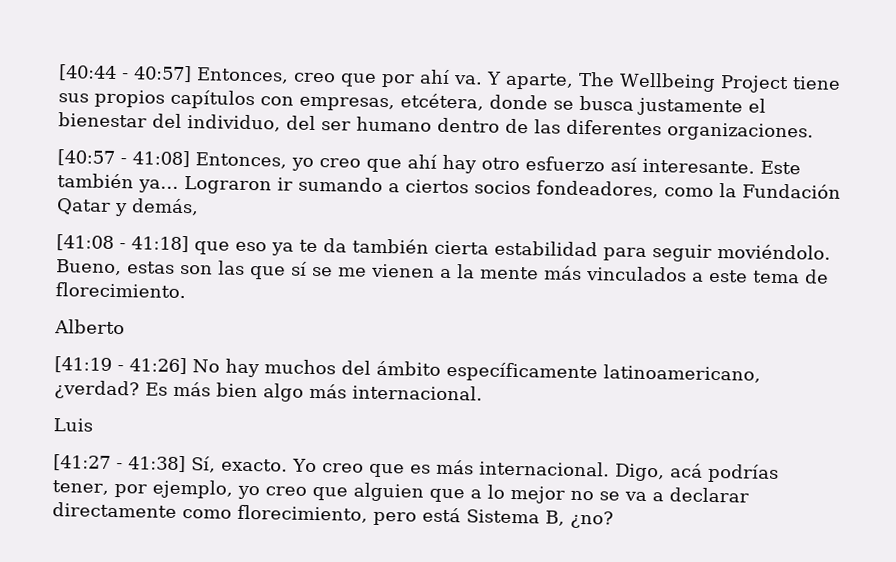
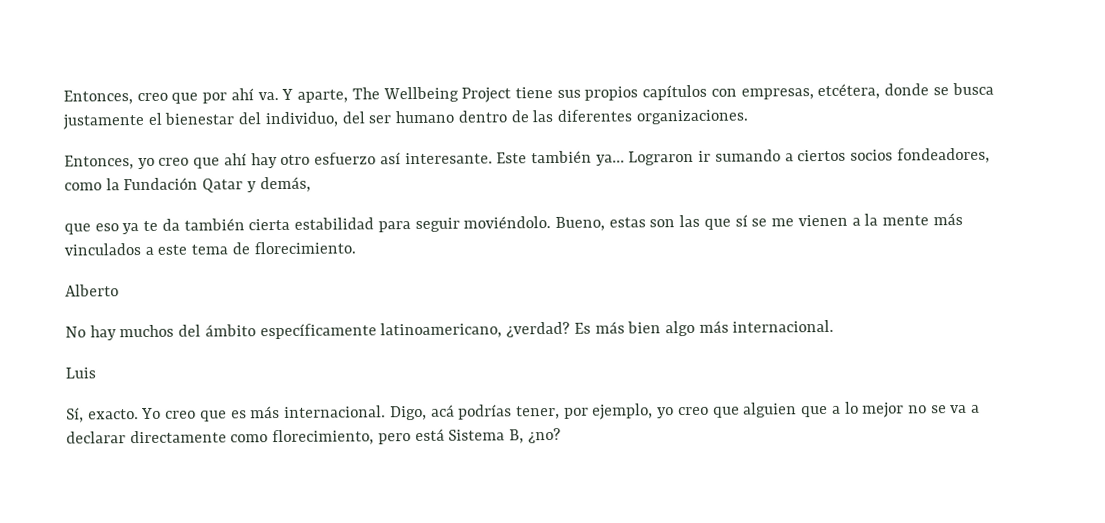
- [40:44 - 40:57] Entonces, creo que por ahí va.
+ Entonces, creo que por ahí va.
- [40:57 - 41:08] Entonces, yo creo que ahí hay otro esfuerzo así interesante.
+ Entonces, yo creo que ahí hay otro esfuerzo así interesante.
- [41:08 - 41:18] que eso ya te da también cierta estabilidad para seguir moviéndolo.
+ que eso ya te da también cierta estabilidad para seguir moviéndolo.
- [41:19 - 41:26] No hay muchos del ámbito específicamente latinoamericano, ¿verdad?
+ No hay muchos del ámbito específicamente latinoamericano, ¿verdad?
- [41:27 - 41:38] Sí, exacto.
+ Sí, exacto.

